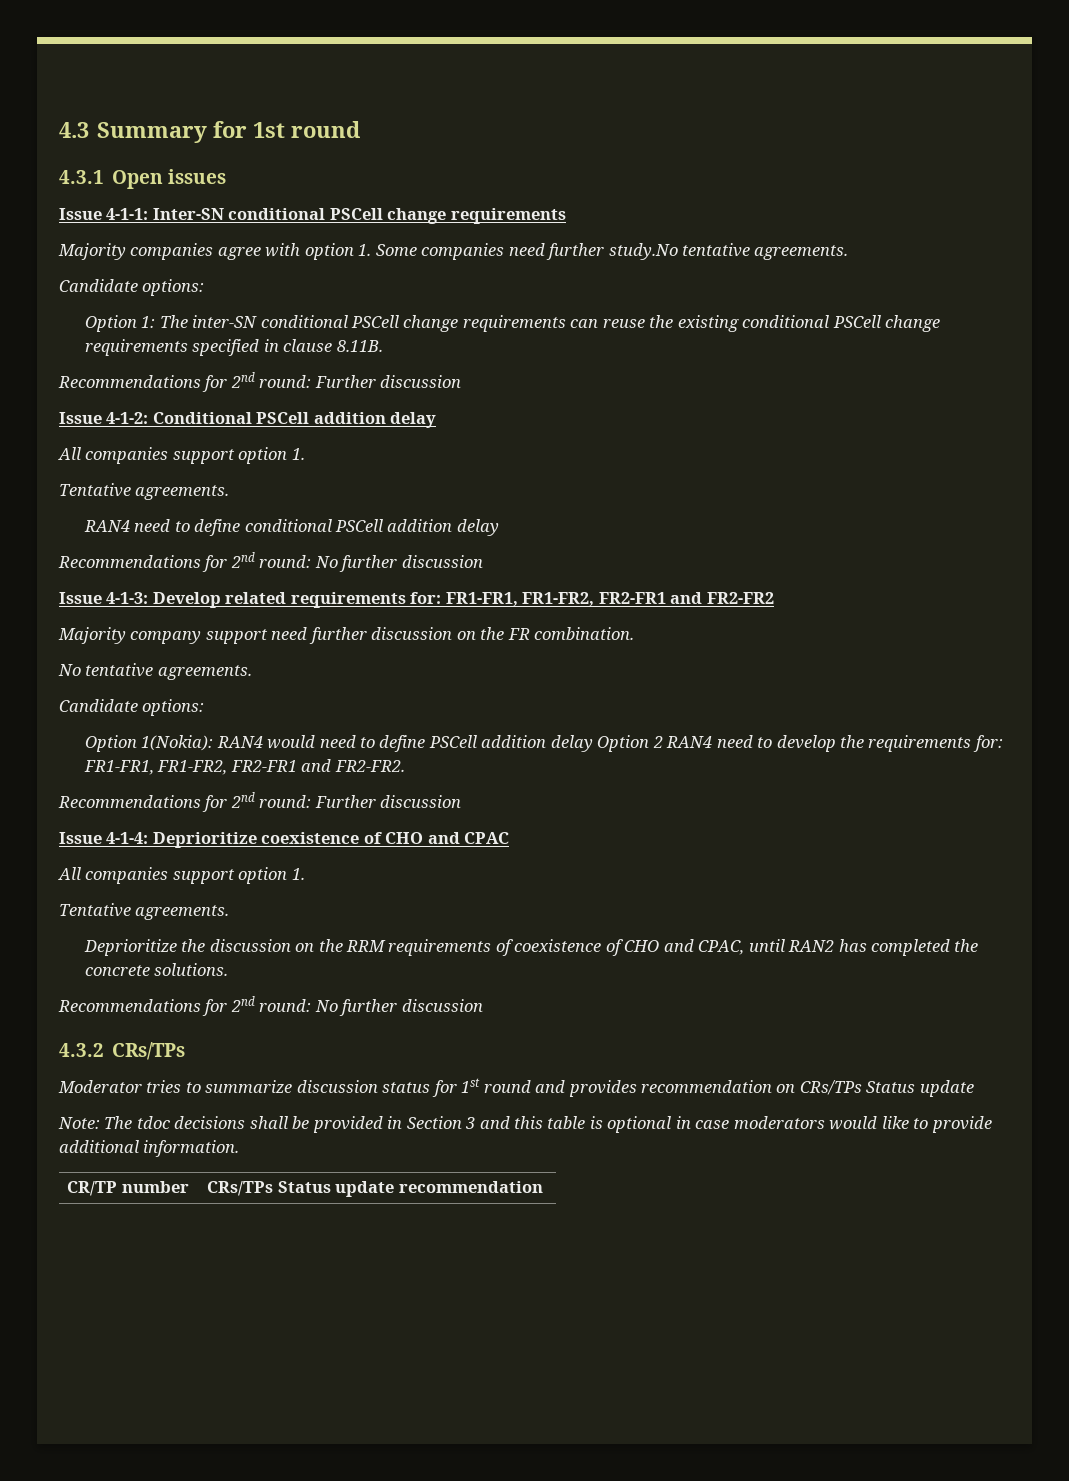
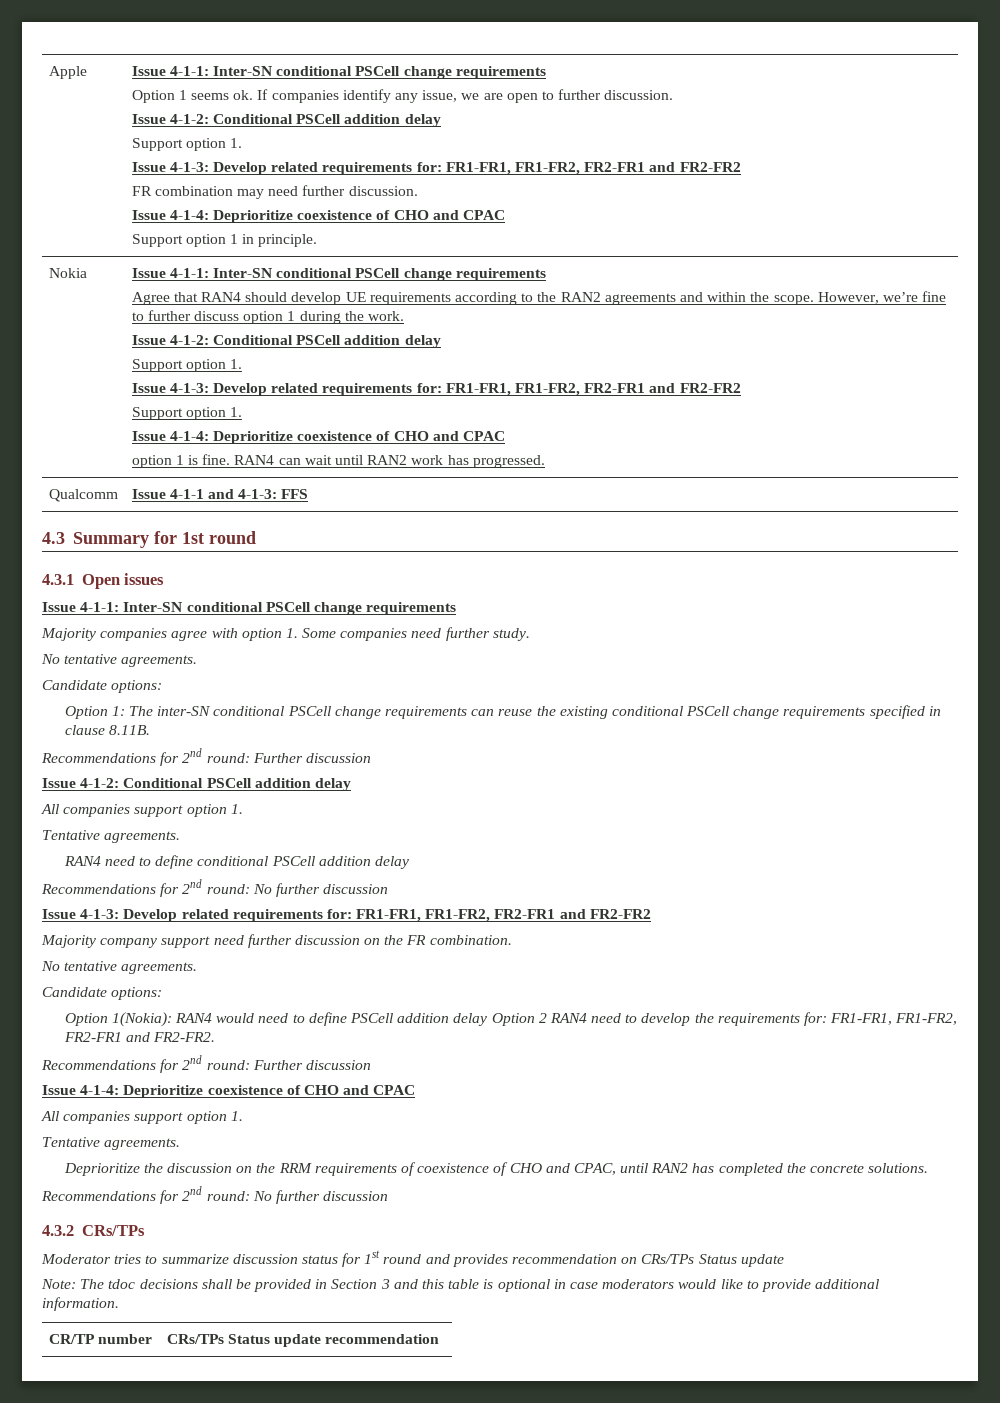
+ Apple | Issue 4-1-1: Inter-SN conditional PSCell change requirements
+ Option 1 seems ok. If companies identify any issue, we are open to further discussion.
+ Issue 4-1-2: Conditional PSCell addition delay
+ Support option 1.
+ Issue 4-1-3: Develop related requirements for: FR1-FR1, FR1-FR2, FR2-FR1 and FR2-FR2
+ FR combination may need further discussion.
+ Issue 4-1-4: Deprioritize coexistence of CHO and CPAC
+ Support option 1 in principle.
+ Nokia | Issue 4-1-1: Inter-SN conditional PSCell change requirements
+ Agree that RAN4 should develop UE requirements according to the RAN2 agreements and within the scope. However, we’re fine to further discuss option 1 during the work.
+ Issue 4-1-2: Conditional PSCell addition delay
+ Support option 1.
+ Issue 4-1-3: Develop related requirements for: FR1-FR1, FR1-FR2, FR2-FR1 and FR2-FR2
+ Support option 1.
+ Issue 4-1-4: Deprioritize coexistence of CHO and CPAC
+ option 1 is fine. RAN4 can wait until RAN2 work has progressed.
+ Qualcomm | Issue 4-1-1 and 4-1-3: FFS
- Majority companies agree with option 1. Some companies need further study.No tentative agreements.
+ Majority companies agree with option 1. Some companies need further study.
+ No tentative agreements.

